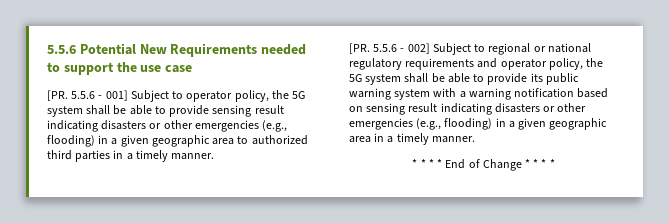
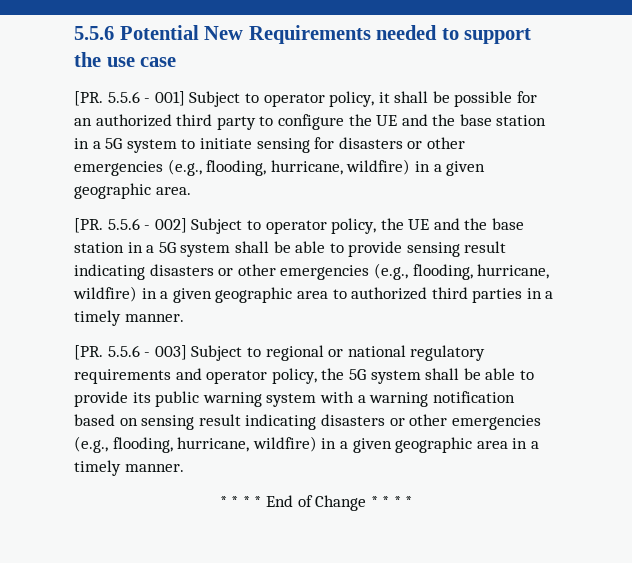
- [PR. 5.5.6 - 001] Subject to operator policy, the 5G system shall be able to provide sensing result indicating disasters or other emergencies (e.g., flooding) in a given geographic area to authorized third parties in a timely manner.
+ [PR. 5.5.6 - 001] Subject to operator policy, it shall be possible for an authorized third party to configure the UE and the base station in a 5G system to initiate sensing for disasters or other emergencies (e.g., flooding, hurricane, wildfire) in a given geographic area.
+ [PR. 5.5.6 - 002] Subject to operator policy, the UE and the base station in a 5G system shall be able to provide sensing result indicating disasters or other emergencies (e.g., flooding, hurricane, wildfire) in a given geographic area to authorized third parties in a timely manner.
- [PR. 5.5.6 - 002] Subject to regional or national regulatory requirements and operator policy, the 5G system shall be able to provide its public warning system with a warning notification based on sensing result indicating disasters or other emergencies (e.g., flooding) in a given geographic area in a timely manner.
+ [PR. 5.5.6 - 003] Subject to regional or national regulatory requirements and operator policy, the 5G system shall be able to provide its public warning system with a warning notification based on sensing result indicating disasters or other emergencies (e.g., flooding, hurricane, wildfire) in a given geographic area in a timely manner.

